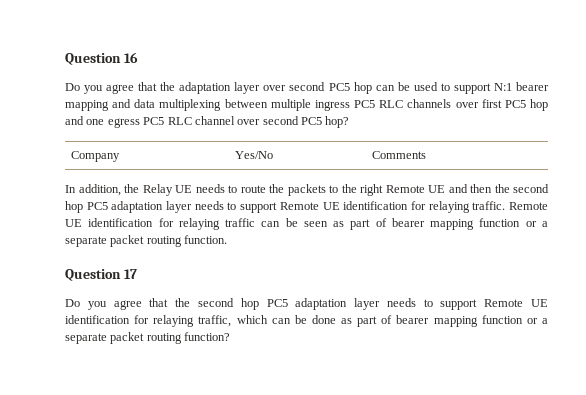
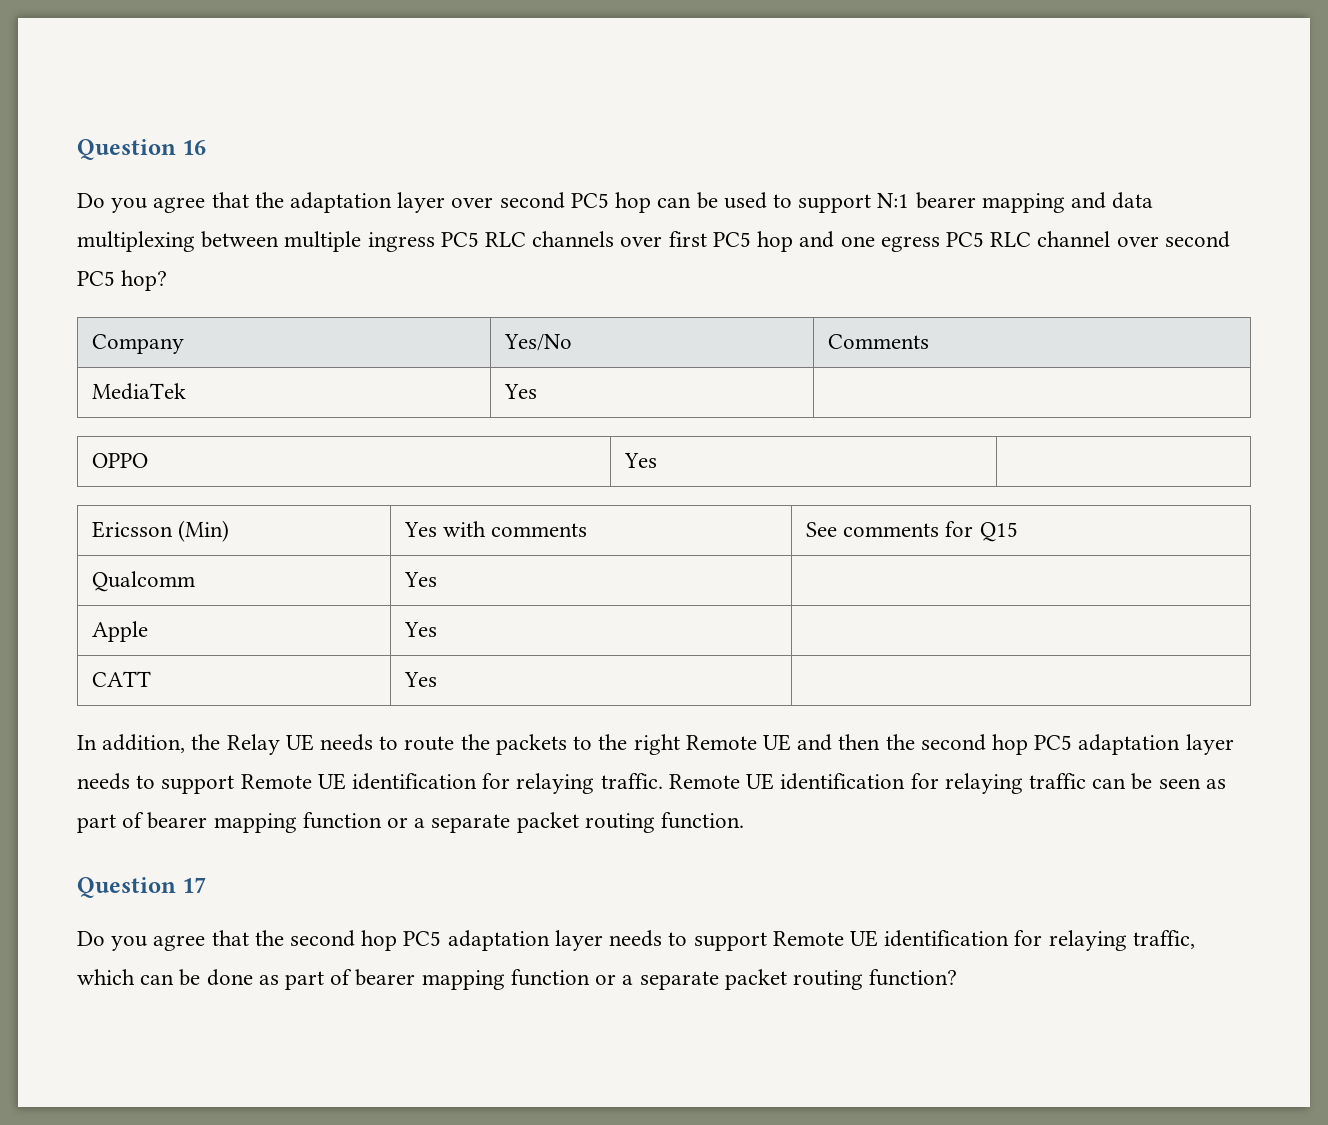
+ MediaTek | Yes |
+ OPPO | Yes |
+ Ericsson (Min) | Yes with comments | See comments for Q15
+ Qualcomm | Yes |
+ Apple | Yes |
+ CATT | Yes |

